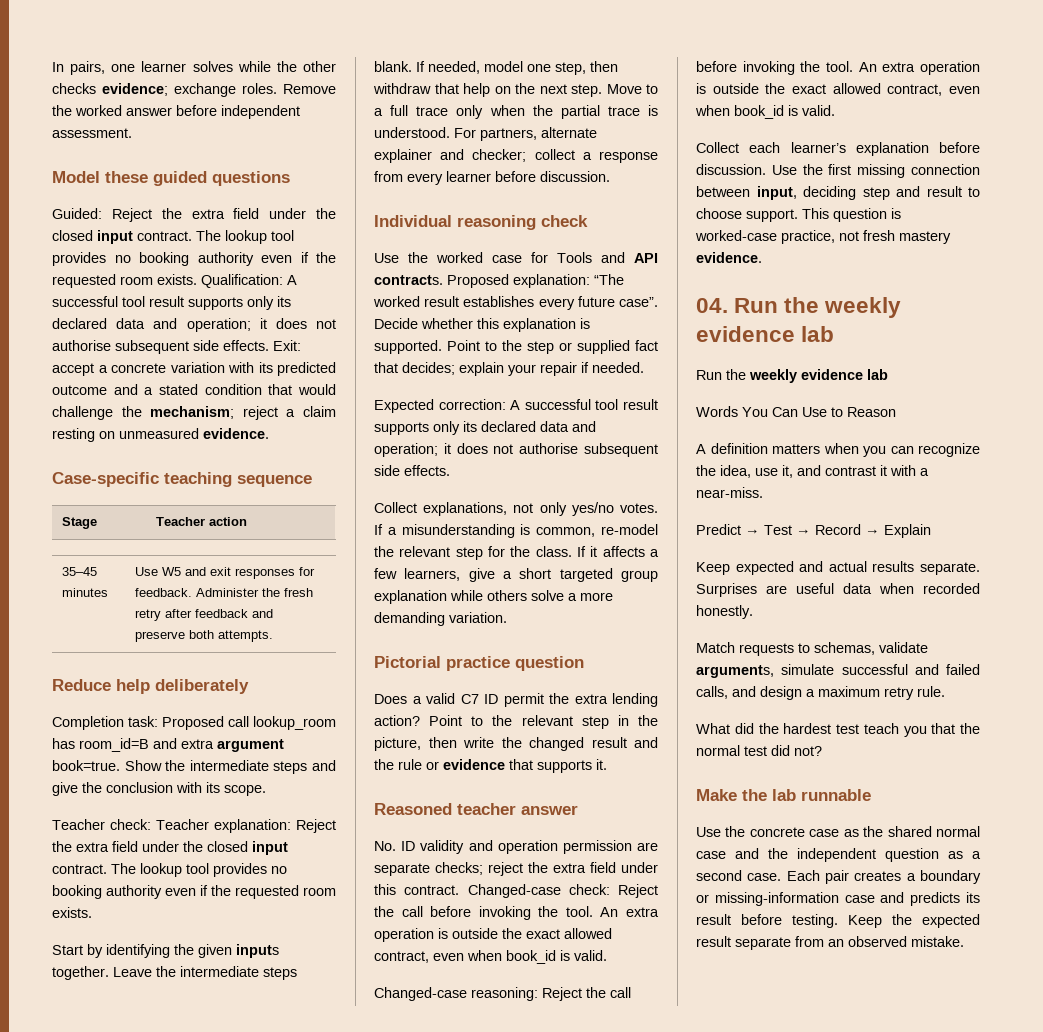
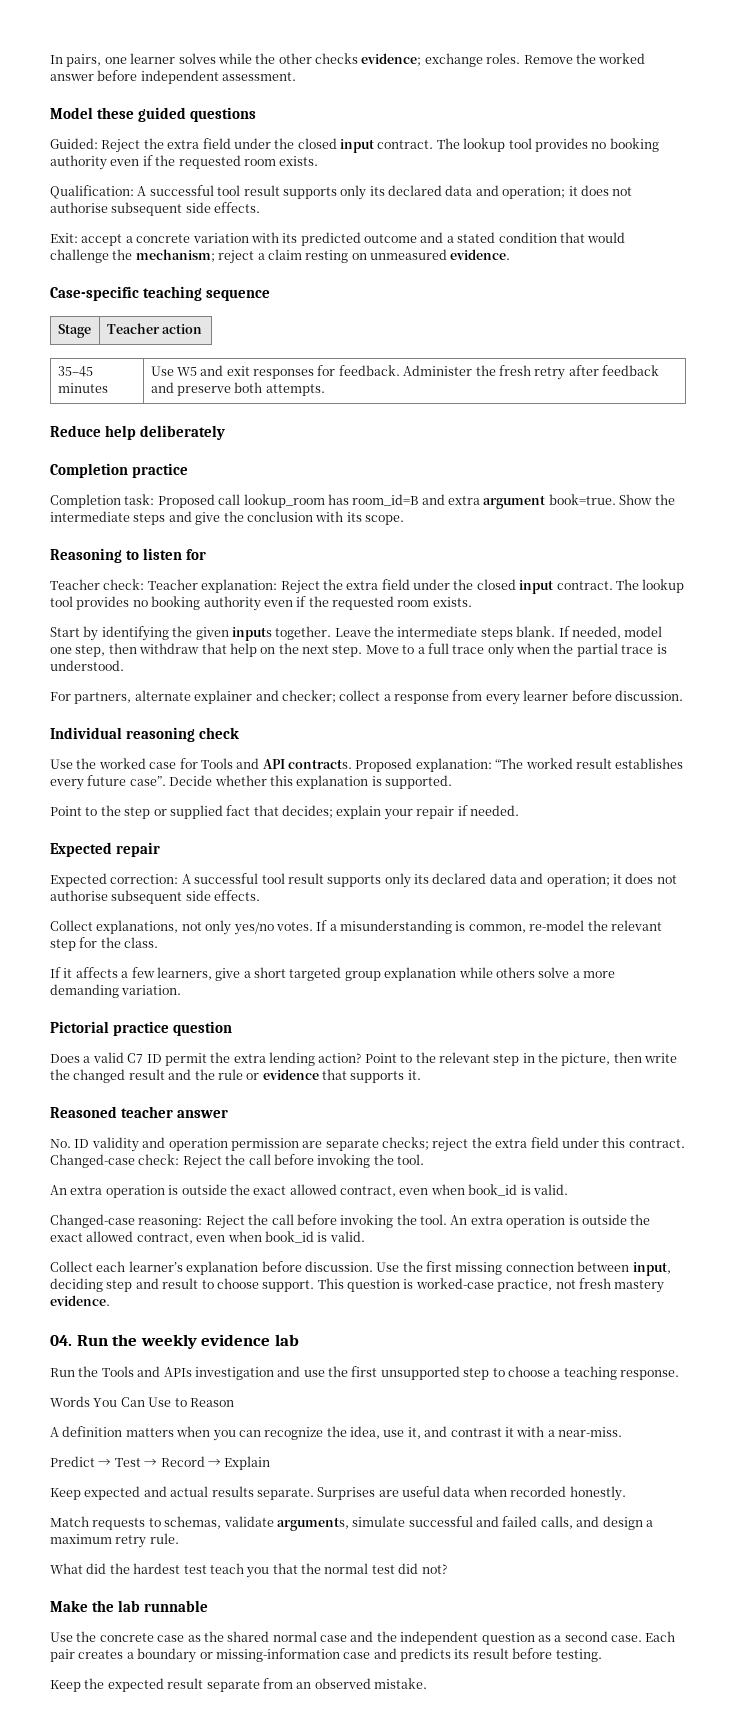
- Guided: Reject the extra field under the closed input contract. The lookup tool provides no booking authority even if the requested room exists. Qualification: A successful tool result supports only its declared data and operation; it does not authorise subsequent side effects. Exit:
+ Guided: Reject the extra field under the closed input contract. The lookup tool provides no booking authority even if the requested room exists.
+ Qualification: A successful tool result supports only its declared data and operation; it does not authorise subsequent side effects.
+ Exit:
+ Completion practice
+ Reasoning to listen for
- Move to a full trace only when the partial trace is understood. For partners, alternate explainer and checker; collect a response from every learner before discussion.
+ Move to a full trace only when the partial trace is understood.
+ For partners, alternate explainer and checker; collect a response from every learner before discussion.
- Decide whether this explanation is supported. Point to the step or supplied fact that decides; explain your repair if needed.
+ Decide whether this explanation is supported.
+ Point to the step or supplied fact that decides; explain your repair if needed.
+ Expected repair
- If a misunderstanding is common, re-model the relevant step for the class. If it affects a few learners, give a short targeted group explanation while others solve a more demanding variation.
+ If a misunderstanding is common, re-model the relevant step for the class.
+ If it affects a few learners, give a short targeted group explanation while others solve a more demanding variation.
- Changed-case check: Reject the call before invoking the tool. An extra operation is outside the exact allowed contract, even when book_id is valid.
+ Changed-case check: Reject the call before invoking the tool.
+ An extra operation is outside the exact allowed contract, even when book_id is valid.
  04. Run the weekly evidence lab
- Run the weekly evidence lab
+ Run the Tools and APIs investigation and use the first unsupported step to choose a teaching response.
- Each pair creates a boundary or missing-information case and predicts its result before testing. Keep the expected result separate from an observed mistake.
+ Each pair creates a boundary or missing-information case and predicts its result before testing.
+ Keep the expected result separate from an observed mistake.

